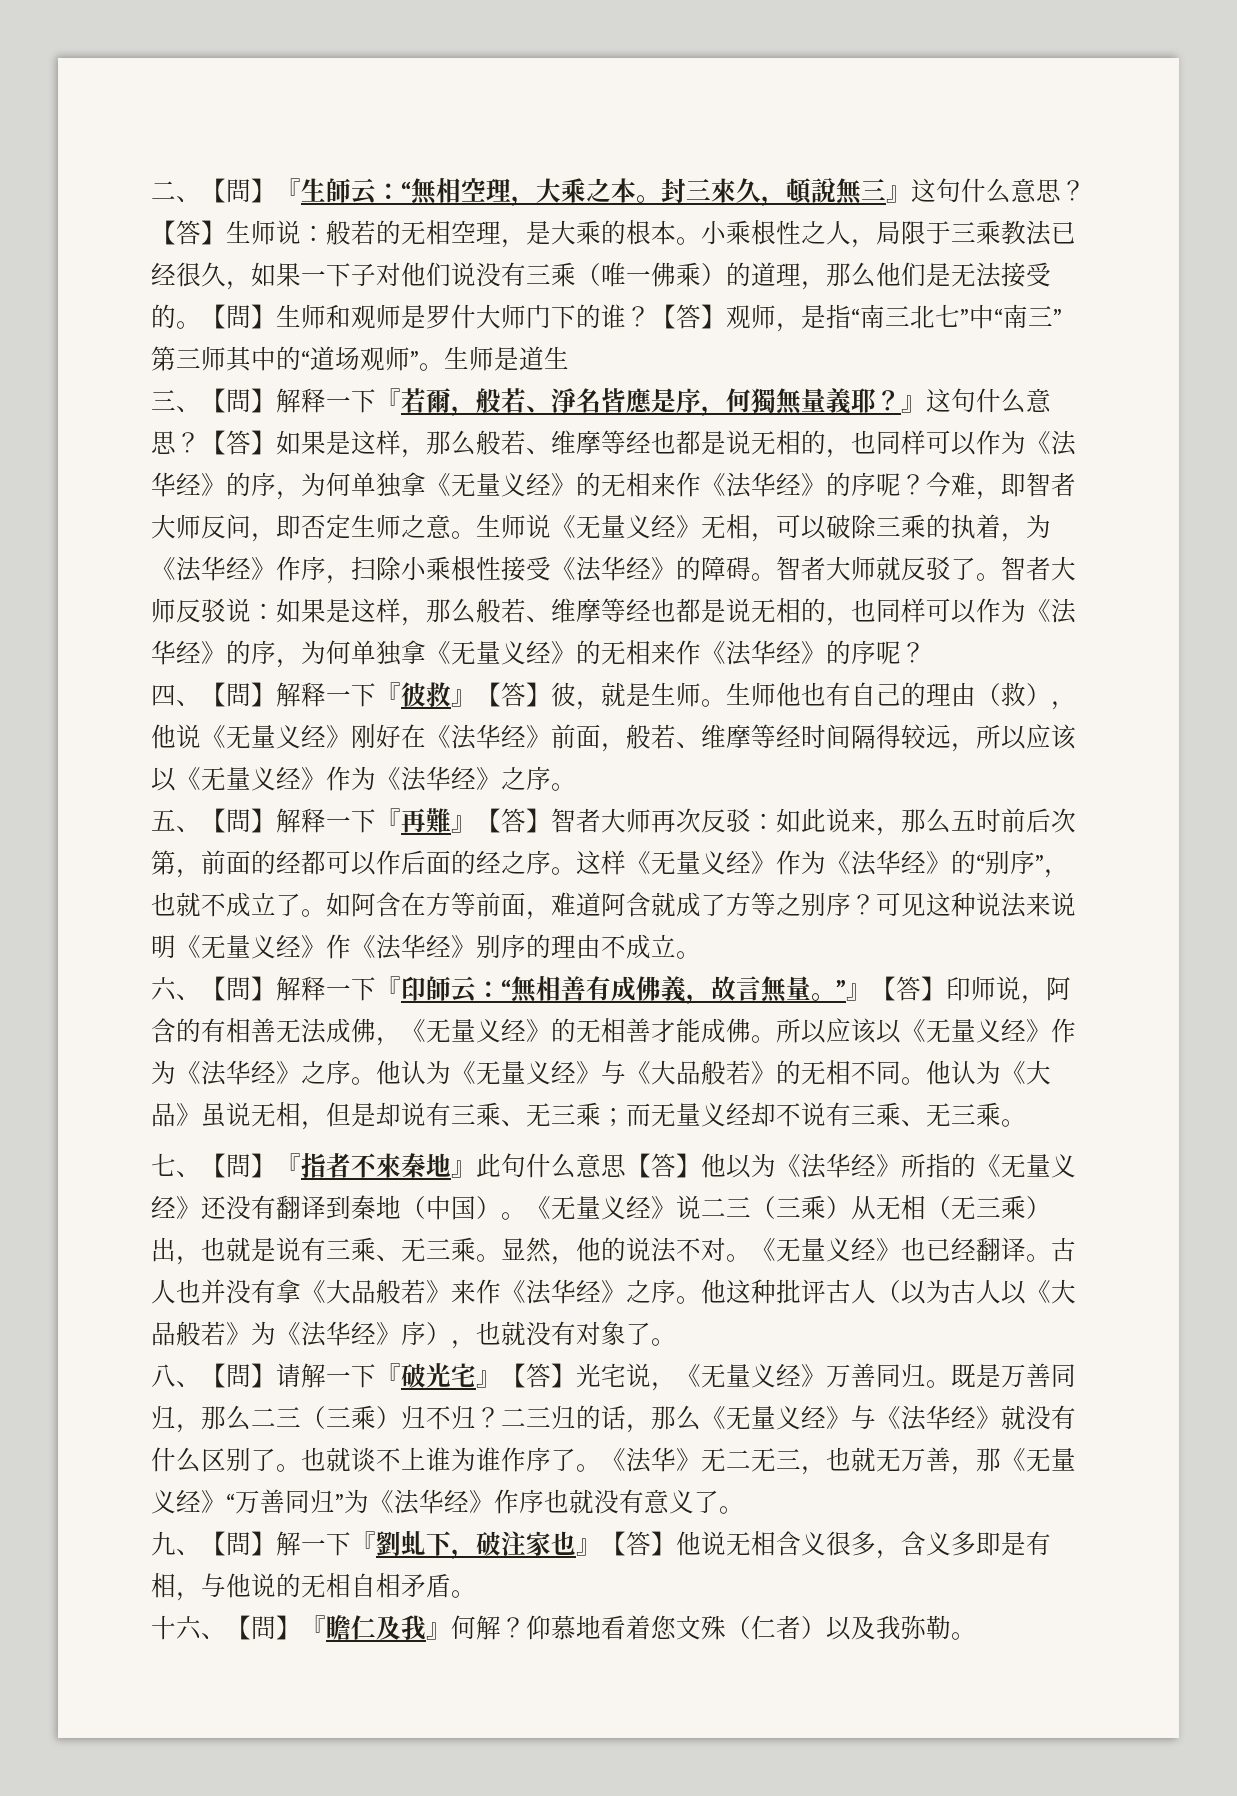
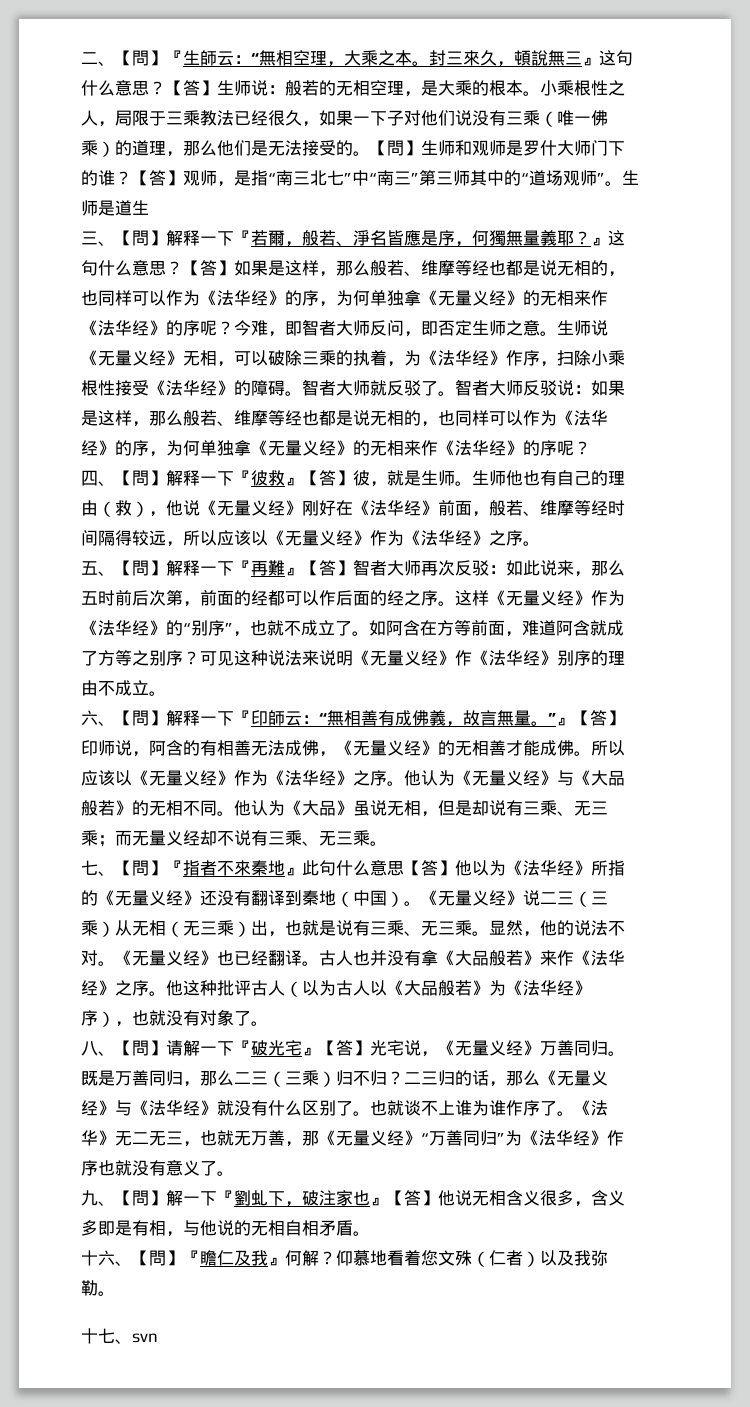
+ 十七、svn

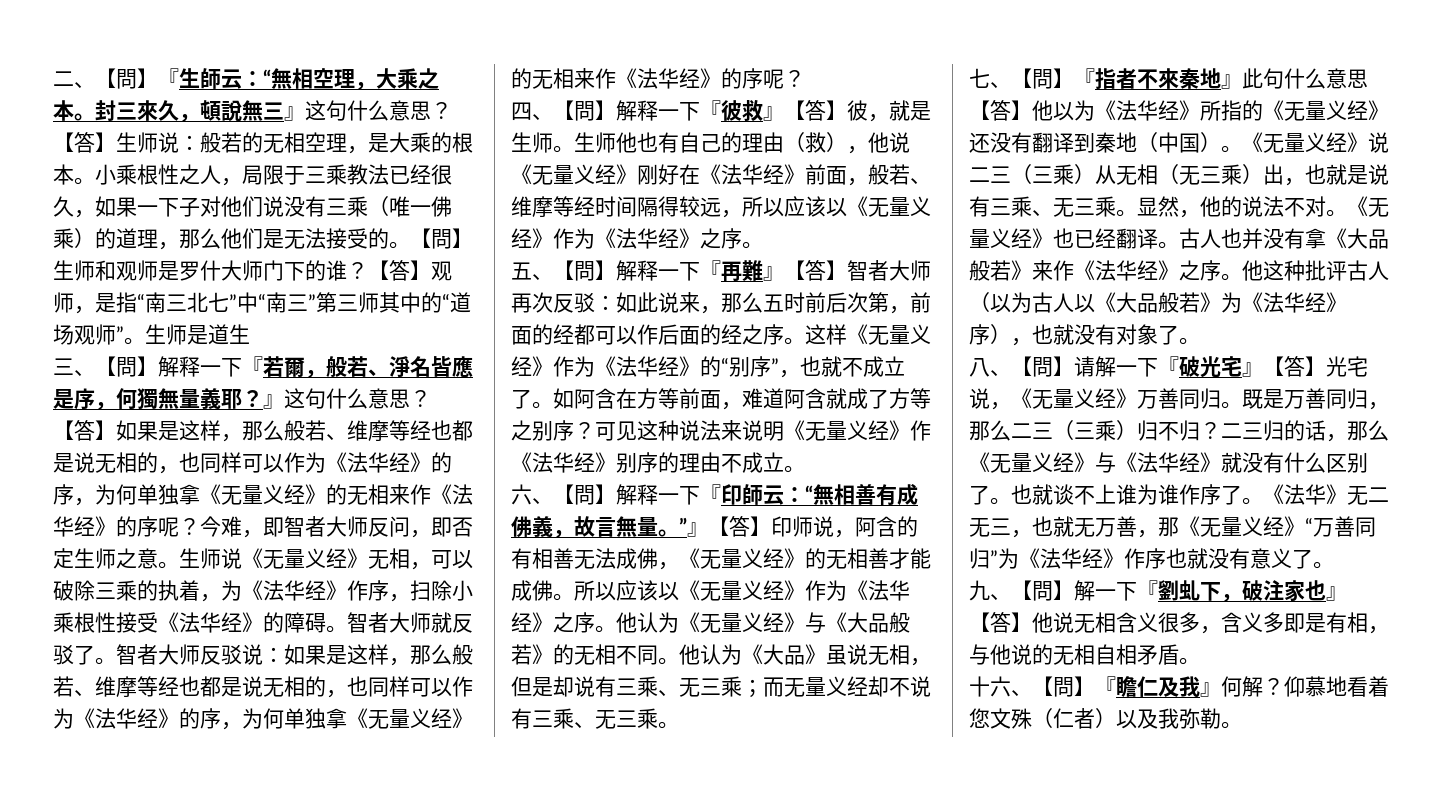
- 十七、svn

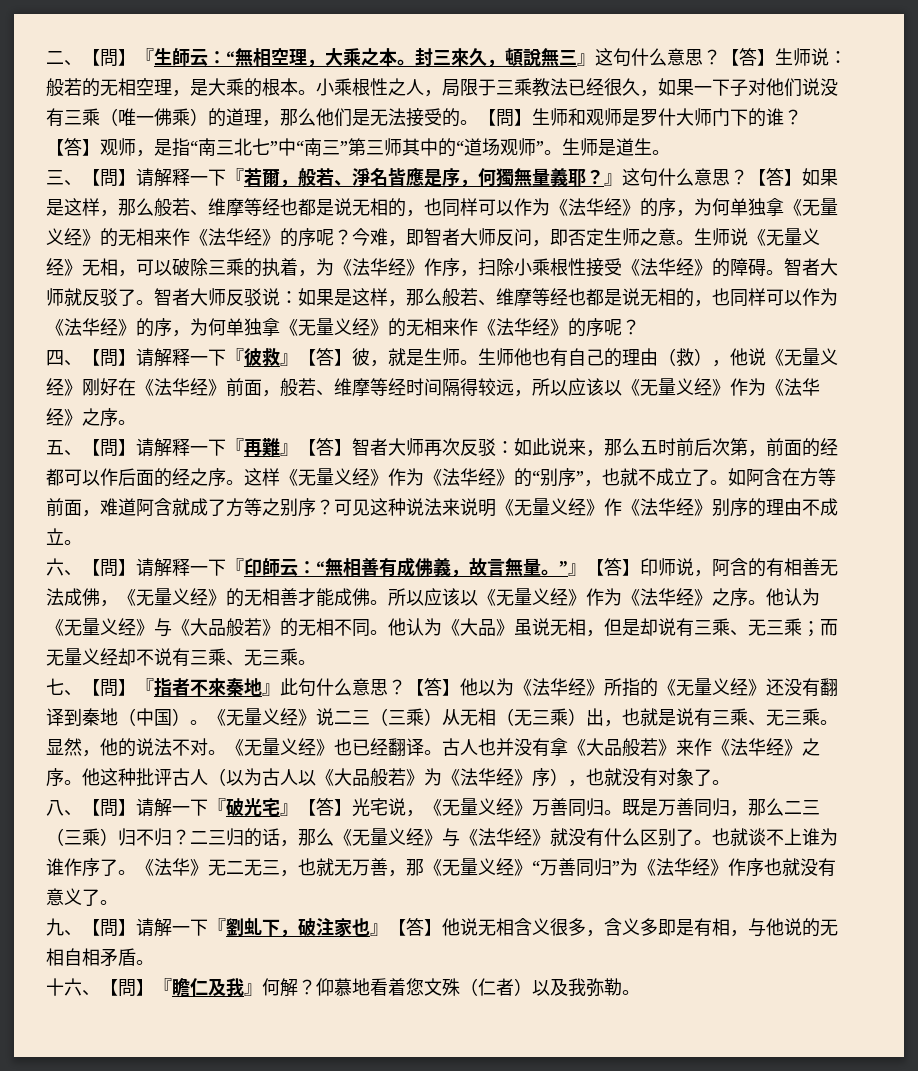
- 生师是道生
+ 生师是道生。
- 三、【問】解释一下『若爾，般若、淨名皆應是序，何獨無量義耶？』这句什么意思？
+ 三、【問】请解释一下『若爾，般若、淨名皆應是序，何獨無量義耶？』这句什么意思？
- 四、【問】解释一下『彼救』【答】彼，就是生师。
+ 四、【問】请解释一下『彼救』【答】彼，就是生师。
- 五、【問】解释一下『再難』【答】智者大师再次反驳：如此说来，那么五时前后次第，前面的经都可以作后面的经之序。
+ 五、【問】请解释一下『再難』【答】智者大师再次反驳：如此说来，那么五时前后次第，前面的经都可以作后面的经之序。
- 六、【問】解释一下『印師云：“無相善有成佛義，故言無量。”』【答】印师说，阿含的有相善无法成佛，《无量义经》的无相善才能成佛。
+ 六、【問】请解释一下『印師云：“無相善有成佛義，故言無量。”』【答】印师说，阿含的有相善无法成佛，《无量义经》的无相善才能成佛。
- 七、【問】『指者不來秦地』此句什么意思【答】他以为《法华经》所指的《无量义经》还没有翻译到秦地（中国）。
+ 七、【問】『指者不來秦地』此句什么意思？【答】他以为《法华经》所指的《无量义经》还没有翻译到秦地（中国）。
- 九、【問】解一下『劉虬下，破注家也』【答】他说无相含义很多，含义多即是有相，与他说的无相自相矛盾。
+ 九、【問】请解一下『劉虬下，破注家也』【答】他说无相含义很多，含义多即是有相，与他说的无相自相矛盾。

